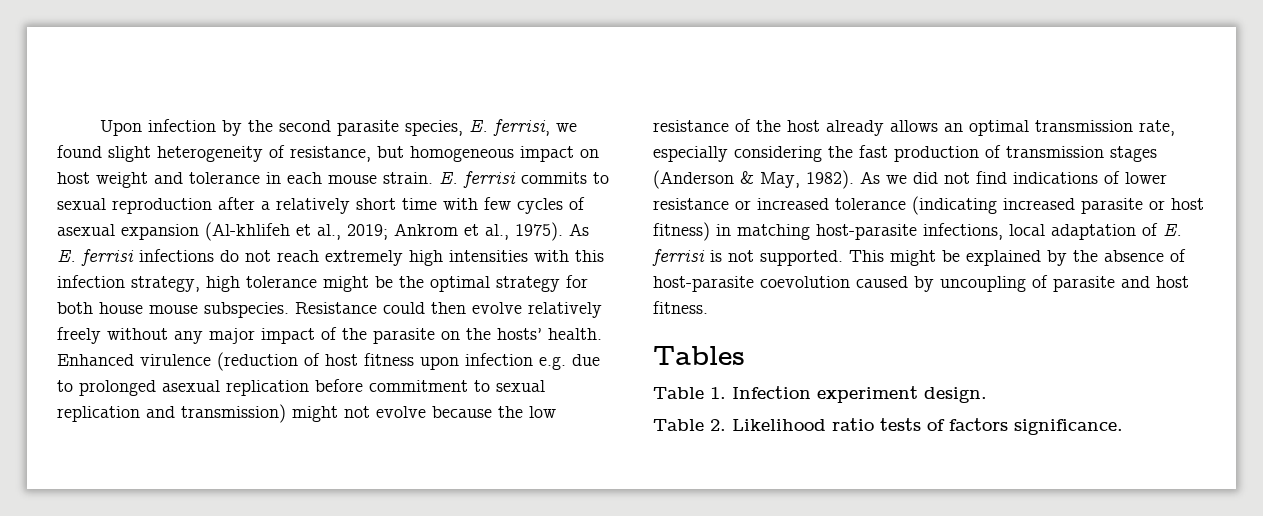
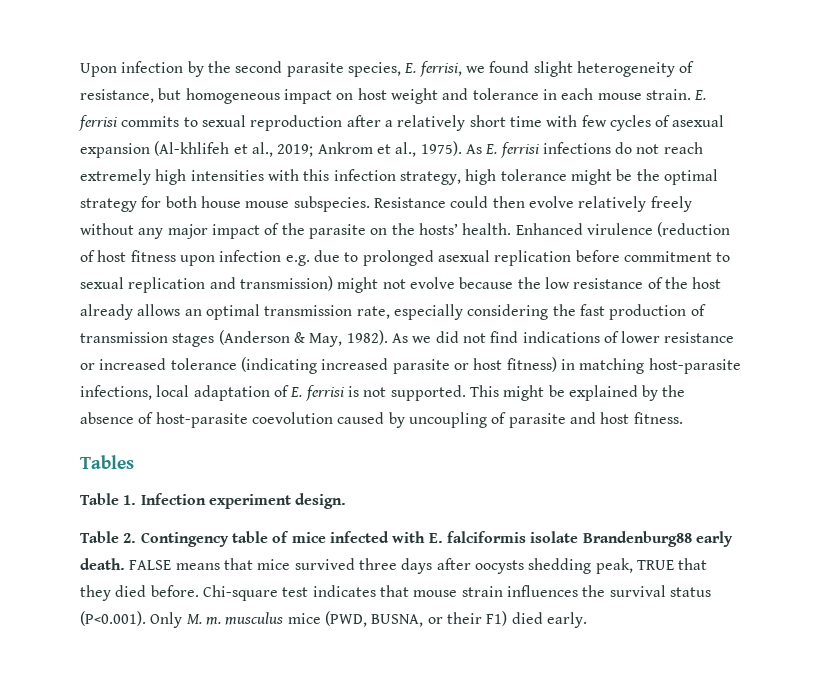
- Table 2. Likelihood ratio tests of factors significance.
+ Table 2. Contingency table of mice infected with E. falciformis isolate Brandenburg88 early death. FALSE means that mice survived three days after oocysts shedding peak, TRUE that they died before. Chi-square test indicates that mouse strain influences the survival status (P<0.001). Only M. m. musculus mice (PWD, BUSNA, or their F1) died early.

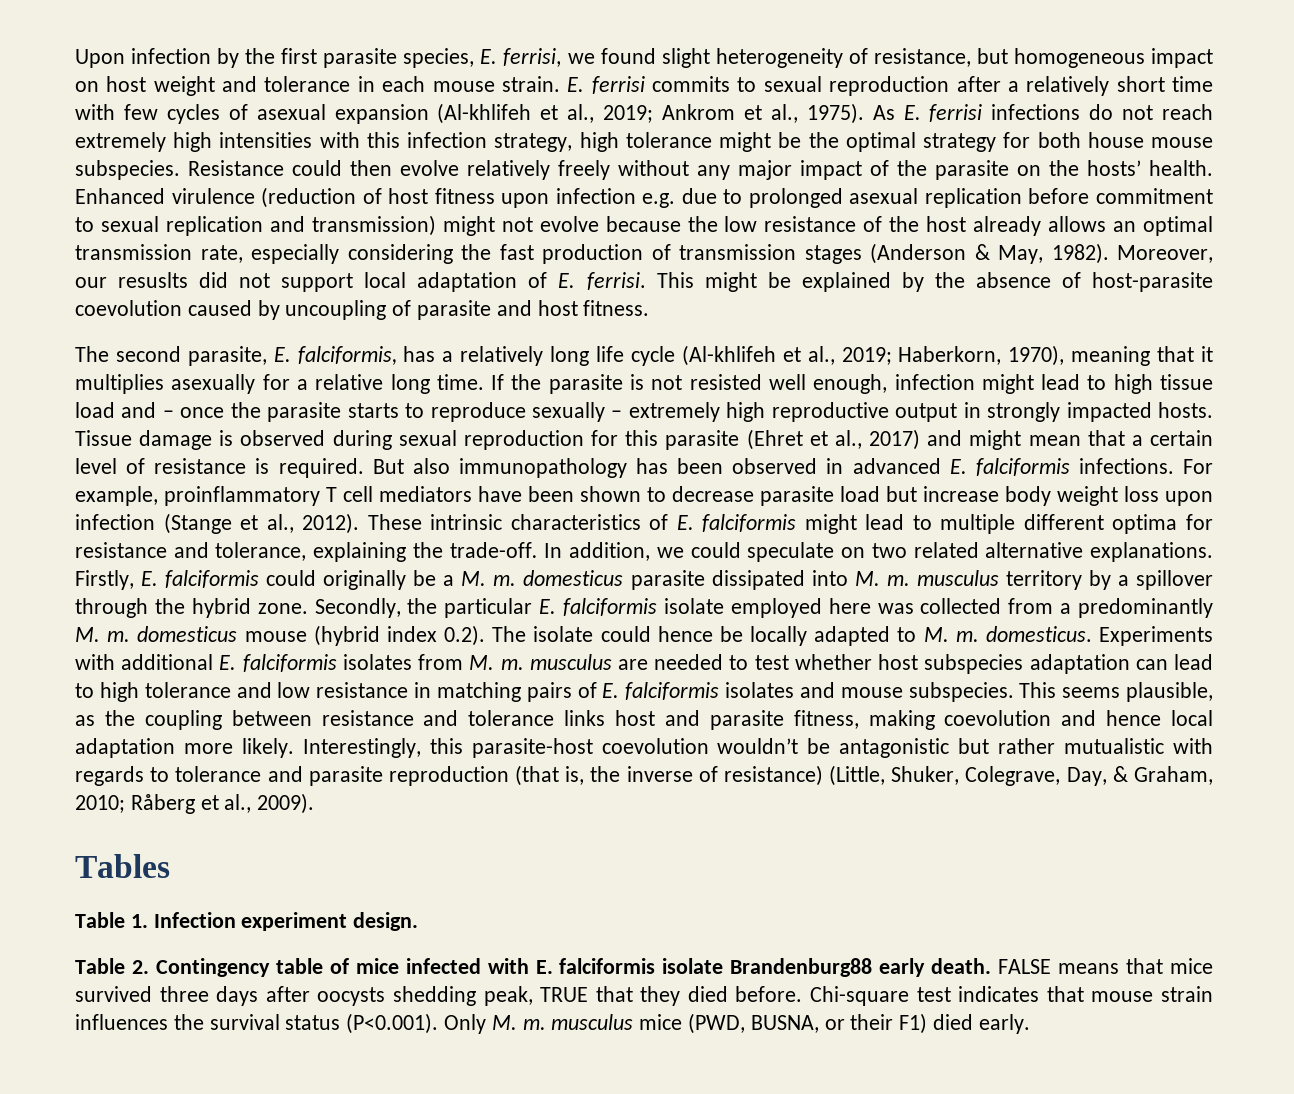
- Upon infection by the second parasite species, E. ferrisi, we found slight heterogeneity of resistance, but homogeneous impact on host weight and tolerance in each mouse strain.
+ Upon infection by the first parasite species, E. ferrisi, we found slight heterogeneity of resistance, but homogeneous impact on host weight and tolerance in each mouse strain.
- As we did not find indications of lower resistance or increased tolerance (indicating increased parasite or host fitness) in matching host-parasite infections, local adaptation of E. ferrisi is not supported.
+ Moreover, our resuslts did not support local adaptation of E. ferrisi.
+ The second parasite, E. falciformis, has a relatively long life cycle (Al-khlifeh et al., 2019; Haberkorn, 1970), meaning that it multiplies asexually for a relative long time. If the parasite is not resisted well enough, infection might lead to high tissue load and – once the parasite starts to reproduce sexually – extremely high reproductive output in strongly impacted hosts. Tissue damage is observed during sexual reproduction for this parasite (Ehret et al., 2017) and might mean that a certain level of resistance is required. But also immunopathology has been observed in advanced E. falciformis infections. For example, proinflammatory T cell mediators have been shown to decrease parasite load but increase body weight loss upon infection (Stange et al., 2012). These intrinsic characteristics of E. falciformis might lead to multiple different optima for resistance and tolerance, explaining the trade-off. In addition, we could speculate on two related alternative explanations. Firstly, E. falciformis could originally be a M. m. domesticus parasite dissipated into M. m. musculus territory by a spillover through the hybrid zone. Secondly, the particular E. falciformis isolate employed here was collected from a predominantly M. m. domesticus mouse (hybrid index 0.2). The isolate could hence be locally adapted to M. m. domesticus. Experiments with additional E. falciformis isolates from M. m. musculus are needed to test whether host subspecies adaptation can lead to high tolerance and low resistance in matching pairs of E. falciformis isolates and mouse subspecies. This seems plausible, as the coupling between resistance and tolerance links host and parasite fitness, making coevolution and hence local adaptation more likely. Interestingly, this parasite-host coevolution wouldn’t be antagonistic but rather mutualistic with regards to tolerance and parasite reproduction (that is, the inverse of resistance) (Little, Shuker, Colegrave, Day, & Graham, 2010; Råberg et al., 2009).

